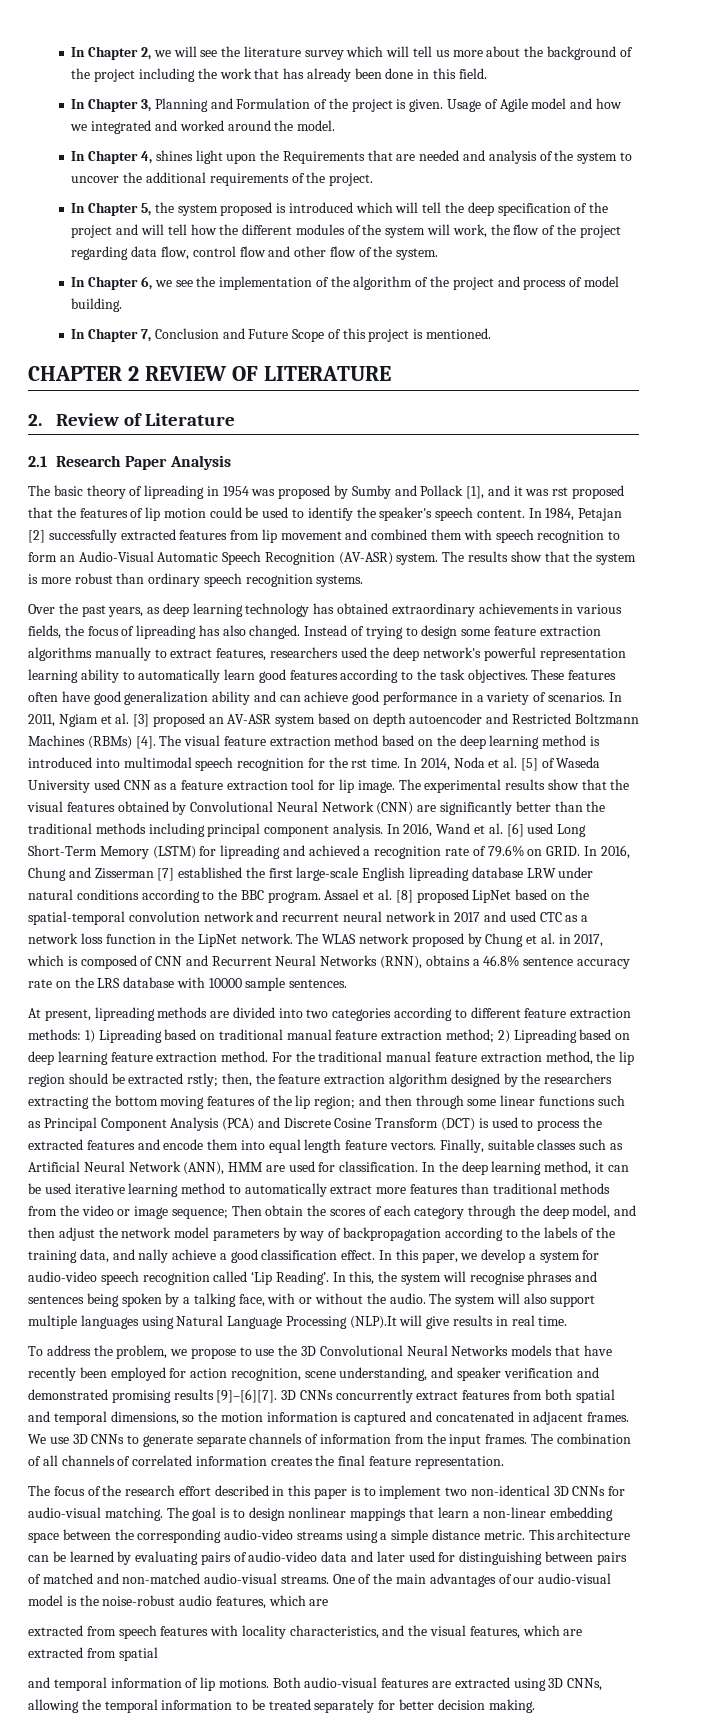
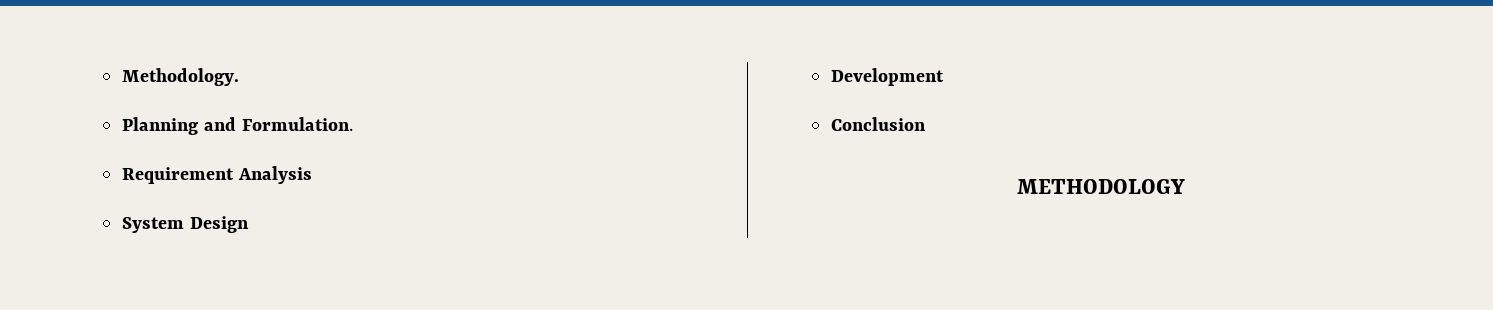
- In Chapter 2, we will see the literature survey which will tell us more about the background of the project including the work that has already been done in this field.
- In Chapter 3, Planning and Formulation of the project is given. Usage of Agile model and how we integrated and worked around the model.
- In Chapter 4, shines light upon the Requirements that are needed and analysis of the system to uncover the additional requirements of the project.
- In Chapter 5, the system proposed is introduced which will tell the deep specification of the project and will tell how the different modules of the system will work, the flow of the project regarding data flow, control flow and other flow of the system.
- In Chapter 6, we see the implementation of the algorithm of the project and process of model building.
- In Chapter 7, Conclusion and Future Scope of this project is mentioned.
- CHAPTER 2 REVIEW OF LITERATURE
- 2. Review of Literature
- 2.1 Research Paper Analysis
- The basic theory of lipreading in 1954 was proposed by Sumby and Pollack [1], and it was rst proposed that the features of lip motion could be used to identify the speaker's speech content. In 1984, Petajan [2] successfully extracted features from lip movement and combined them with speech recognition to form an Audio-Visual Automatic Speech Recognition (AV-ASR) system. The results show that the system is more robust than ordinary speech recognition systems.
- Over the past years, as deep learning technology has obtained extraordinary achievements in various fields, the focus of lipreading has also changed. Instead of trying to design some feature extraction algorithms manually to extract features, researchers used the deep network's powerful representation learning ability to automatically learn good features according to the task objectives. These features often have good generalization ability and can achieve good performance in a variety of scenarios. In 2011, Ngiam et al. [3] proposed an AV-ASR system based on depth autoencoder and Restricted Boltzmann Machines (RBMs) [4]. The visual feature extraction method based on the deep learning method is introduced into multimodal speech recognition for the rst time. In 2014, Noda et al. [5] of Waseda University used CNN as a feature extraction tool for lip image. The experimental results show that the visual features obtained by Convolutional Neural Network (CNN) are significantly better than the traditional methods including principal component analysis. In 2016, Wand et al. [6] used Long Short-Term Memory (LSTM) for lipreading and achieved a recognition rate of 79.6% on GRID. In 2016, Chung and Zisserman [7] established the first large-scale English lipreading database LRW under natural conditions according to the BBC program. Assael et al. [8] proposed LipNet based on the spatial-temporal convolution network and recurrent neural network in 2017 and used CTC as a network loss function in the LipNet network. The WLAS network proposed by Chung et al. in 2017, which is composed of CNN and Recurrent Neural Networks (RNN), obtains a 46.8% sentence accuracy rate on the LRS database with 10000 sample sentences.
- At present, lipreading methods are divided into two categories according to different feature extraction methods: 1) Lipreading based on traditional manual feature extraction method; 2) Lipreading based on deep learning feature extraction method. For the traditional manual feature extraction method, the lip region should be extracted rstly; then, the feature extraction algorithm designed by the researchers extracting the bottom moving features of the lip region; and then through some linear functions such as Principal Component Analysis (PCA) and Discrete Cosine Transform (DCT) is used to process the extracted features and encode them into equal length feature vectors. Finally, suitable classes such as Artificial Neural Network (ANN), HMM are used for classification. In the deep learning method, it can be used iterative learning method to automatically extract more features than traditional methods from the video or image sequence; Then obtain the scores of each category through the deep model, and then adjust the network model parameters by way of backpropagation according to the labels of the training data, and nally achieve a good classification effect. In this paper, we develop a system for audio-video speech recognition called ‘Lip Reading’. In this, the system will recognise phrases and sentences being spoken by a talking face, with or without the audio. The system will also support multiple languages using Natural Language Processing (NLP).It will give results in real time.
- To address the problem, we propose to use the 3D Convolutional Neural Networks models that have recently been employed for action recognition, scene understanding, and speaker verification and demonstrated promising results [9]–[6][7]. 3D CNNs concurrently extract features from both spatial and temporal dimensions, so the motion information is captured and concatenated in adjacent frames. We use 3D CNNs to generate separate channels of information from the input frames. The combination of all channels of correlated information creates the final feature representation.
- The focus of the research effort described in this paper is to implement two non-identical 3D CNNs for audio-visual matching. The goal is to design nonlinear mappings that learn a non-linear embedding space between the corresponding audio-video streams using a simple distance metric. This architecture can be learned by evaluating pairs of audio-video data and later used for distinguishing between pairs of matched and non-matched audio-visual streams. One of the main advantages of our audio-visual model is the noise-robust audio features, which are
- extracted from speech features with locality characteristics, and the visual features, which are extracted from spatial
- and temporal information of lip motions. Both audio-visual features are extracted using 3D CNNs, allowing the temporal information to be treated separately for better decision making.
+ Methodology.
+ Planning and Formulation.
+ Requirement Analysis
+ System Design
+ Development
+ Conclusion
+ METHODOLOGY

